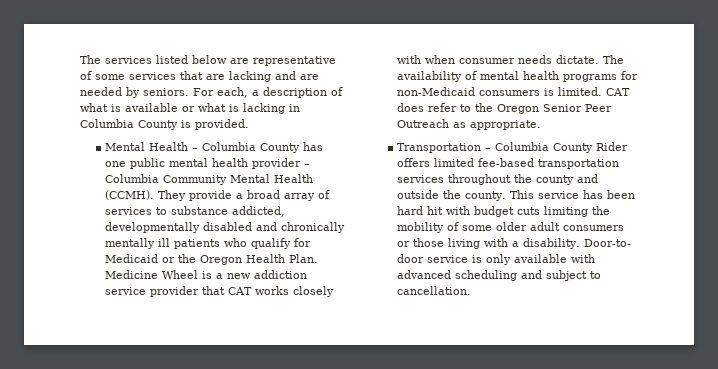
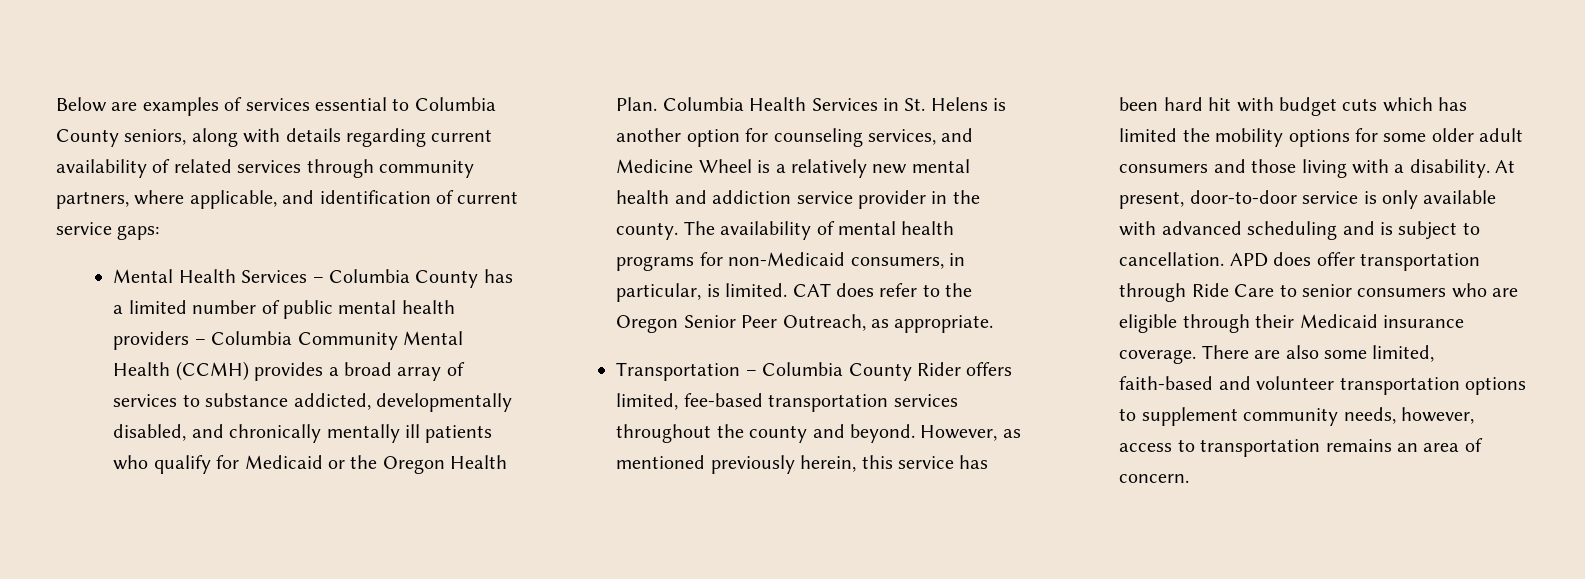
- The services listed below are representative of some services that are lacking and are needed by seniors. For each, a description of what is available or what is lacking in Columbia County is provided.
- Mental Health – Columbia County has one public mental health provider – Columbia Community Mental Health (CCMH). They provide a broad array of services to substance addicted, developmentally disabled and chronically mentally ill patients who qualify for Medicaid or the Oregon Health Plan.
+ Below are examples of services essential to Columbia County seniors, along with details regarding current availability of related services through community partners, where applicable, and identification of current service gaps:
+ Mental Health Services – Columbia County has a limited number of public mental health providers – Columbia Community Mental Health (CCMH) provides a broad array of services to substance addicted, developmentally disabled, and chronically mentally ill patients who qualify for Medicaid or the Oregon Health Plan.
- Medicine Wheel is a new addiction service provider that CAT works closely with when consumer needs dictate.
+ Columbia Health Services in St. Helens is another option for counseling services, and Medicine Wheel is a relatively new mental health and addiction service provider in the county.
- The availability of mental health programs for non-Medicaid consumers is limited.
+ The availability of mental health programs for non-Medicaid consumers, in particular, is limited.
- CAT does refer to the Oregon Senior Peer Outreach as appropriate.
+ CAT does refer to the Oregon Senior Peer Outreach, as appropriate.
- Transportation – Columbia County Rider offers limited fee-based transportation services throughout the county and outside the county. This service has been hard hit with budget cuts limiting the mobility of some older adult consumers or those living with a disability.
+ Transportation – Columbia County Rider offers limited, fee-based transportation services throughout the county and beyond. However, as mentioned previously herein, this service has been hard hit with budget cuts which has limited the mobility options for some older adult consumers and those living with a disability.
- Door-to- door service is only available with advanced scheduling and subject to cancellation.
+ At present, door-to-door service is only available with advanced scheduling and is subject to cancellation.
+ APD does offer transportation through Ride Care to senior consumers who are eligible through their Medicaid insurance coverage. There are also some limited, faith-based and volunteer transportation options to supplement community needs, however, access to transportation remains an area of concern.

